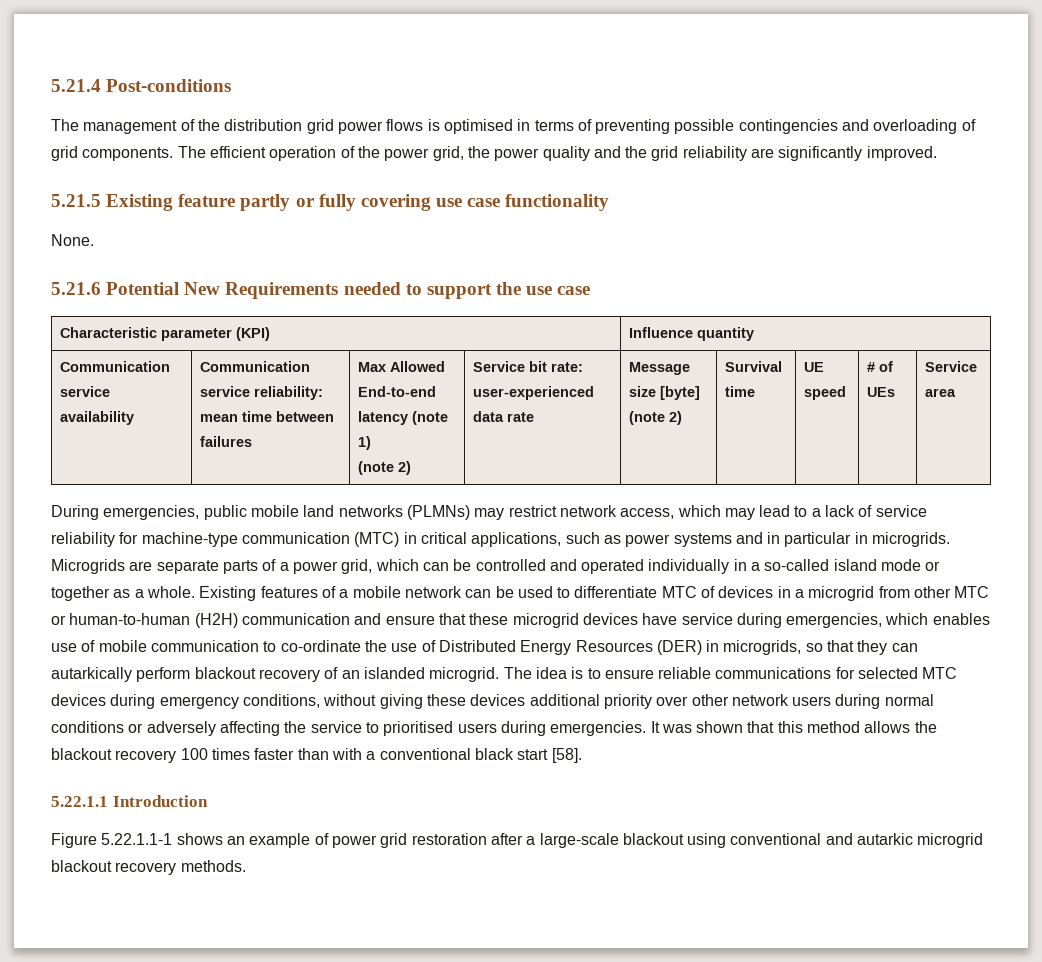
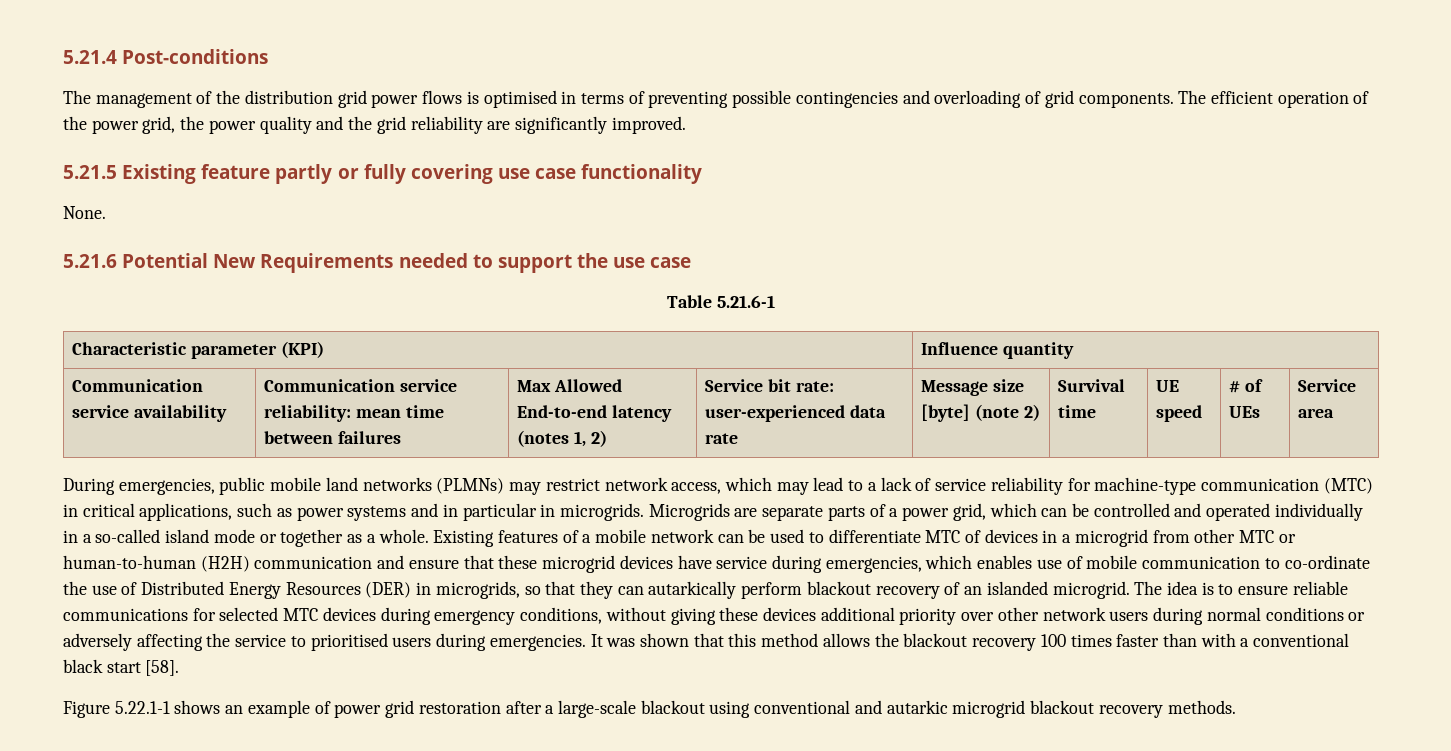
+ Table 5.21.6-1
- Communication service availability | Communication service reliability: mean time between failures | Max Allowed End-to-end latency (note 1)
- (note 2) | Service bit rate: user-experienced data rate | Message size [byte] (note 2) | Survival time | UE speed | # of UEs | Service area
+ Communication service availability | Communication service reliability: mean time between failures | Max Allowed End-to-end latency (notes 1, 2) | Service bit rate: user-experienced data rate | Message size [byte] (note 2) | Survival time | UE speed | # of UEs | Service area
- 5.22.1.1 Introduction
- Figure 5.22.1.1-1 shows an example of power grid restoration after a large-scale blackout using conventional and autarkic microgrid blackout recovery methods.
+ Figure 5.22.1-1 shows an example of power grid restoration after a large-scale blackout using conventional and autarkic microgrid blackout recovery methods.

